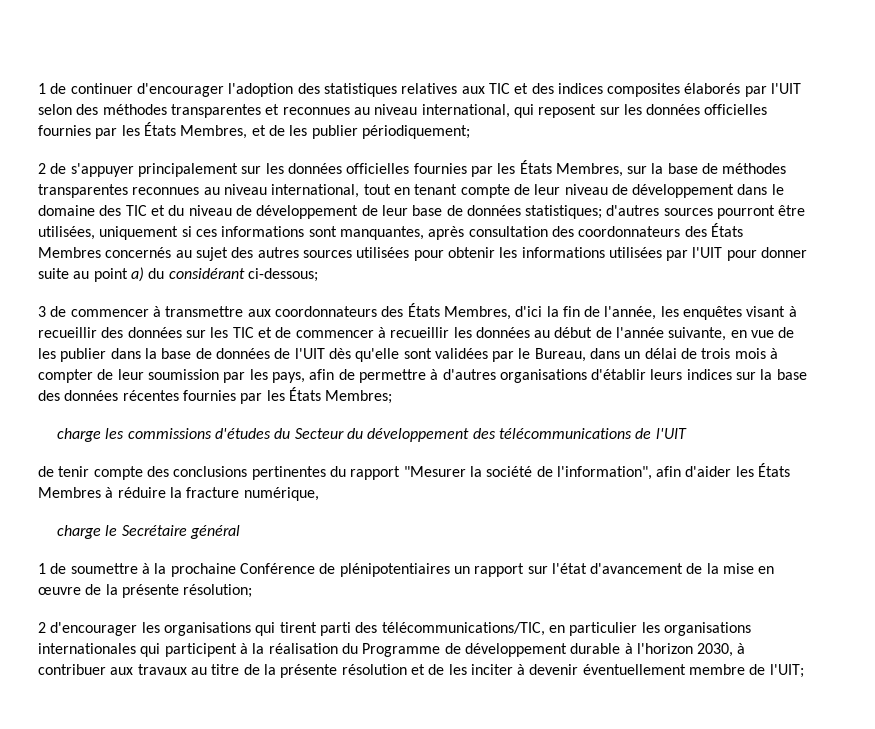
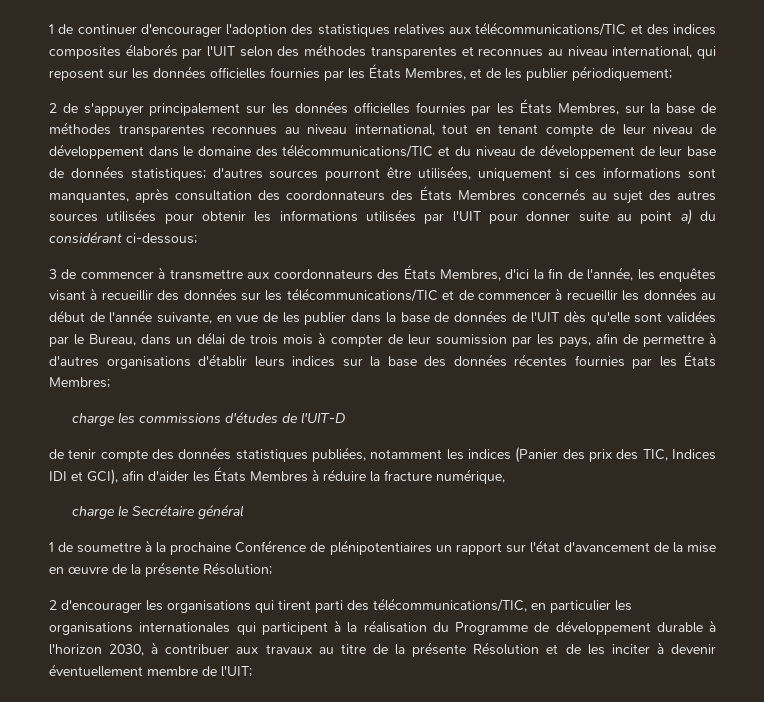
- 1 de continuer d'encourager l'adoption des statistiques relatives aux TIC et des indices composites élaborés par l'UIT selon des méthodes transparentes et reconnues au niveau international, qui reposent sur les données officielles fournies par les États Membres, et de les publier périodiquement;
+ 1 de continuer d'encourager l'adoption des statistiques relatives aux télécommunications/TIC et des indices composites élaborés par l'UIT selon des méthodes transparentes et reconnues au niveau international, qui reposent sur les données officielles fournies par les États Membres, et de les publier périodiquement;
- 2 de s'appuyer principalement sur les données officielles fournies par les États Membres, sur la base de méthodes transparentes reconnues au niveau international, tout en tenant compte de leur niveau de développement dans le domaine des TIC et du niveau de développement de leur base de données statistiques;
+ 2 de s'appuyer principalement sur les données officielles fournies par les États Membres, sur la base de méthodes transparentes reconnues au niveau international, tout en tenant compte de leur niveau de développement dans le domaine des télécommunications/TIC et du niveau de développement de leur base de données statistiques;
- 3 de commencer à transmettre aux coordonnateurs des États Membres, d'ici la fin de l'année, les enquêtes visant à recueillir des données sur les TIC et de commencer à recueillir les données au début de l'année suivante, en vue de les publier dans la base de données de l'UIT dès qu'elle sont validées par le Bureau, dans un délai de trois mois à compter de leur soumission par les pays, afin de permettre à d'autres organisations d'établir leurs indices sur la base des données récentes fournies par les États Membres;
+ 3 de commencer à transmettre aux coordonnateurs des États Membres, d'ici la fin de l'année, les enquêtes visant à recueillir des données sur les télécommunications/TIC et de commencer à recueillir les données au début de l'année suivante, en vue de les publier dans la base de données de l'UIT dès qu'elle sont validées par le Bureau, dans un délai de trois mois à compter de leur soumission par les pays, afin de permettre à d'autres organisations d'établir leurs indices sur la base des données récentes fournies par les États Membres;
- charge les commissions d'études du Secteur du développement des télécommunications de l'UIT
- de tenir compte des conclusions pertinentes du rapport "Mesurer la société de l'information", afin d'aider les États Membres à réduire la fracture numérique,
+ charge les commissions d'études de l'UIT-D
+ de tenir compte des données statistiques publiées, notamment les indices (Panier des prix des TIC, Indices IDI et GCI), afin d'aider les États Membres à réduire la fracture numérique,
- 1 de soumettre à la prochaine Conférence de plénipotentiaires un rapport sur l'état d'avancement de la mise en œuvre de la présente résolution;
+ 1 de soumettre à la prochaine Conférence de plénipotentiaires un rapport sur l'état d'avancement de la mise en œuvre de la présente Résolution;
- 2 d'encourager les organisations qui tirent parti des télécommunications/TIC, en particulier les organisations internationales qui participent à la réalisation du Programme de développement durable à l'horizon 2030, à contribuer aux travaux au titre de la présente résolution et de les inciter à devenir éventuellement membre de l'UIT;
+ 2 d'encourager les organisations qui tirent parti des télécommunications/TIC, en particulier les organisations internationales qui participent à la réalisation du Programme de développement durable à l'horizon 2030, à contribuer aux travaux au titre de la présente Résolution et de les inciter à devenir éventuellement membre de l'UIT;

